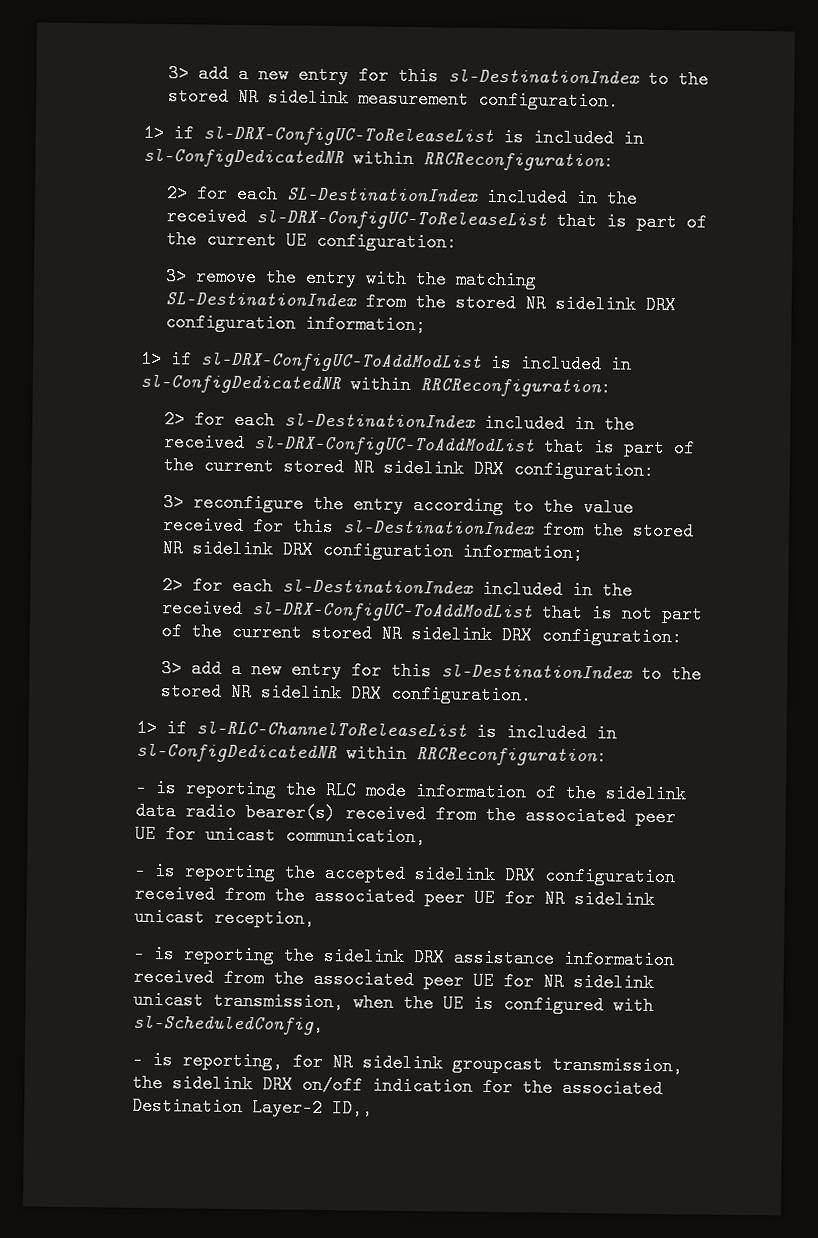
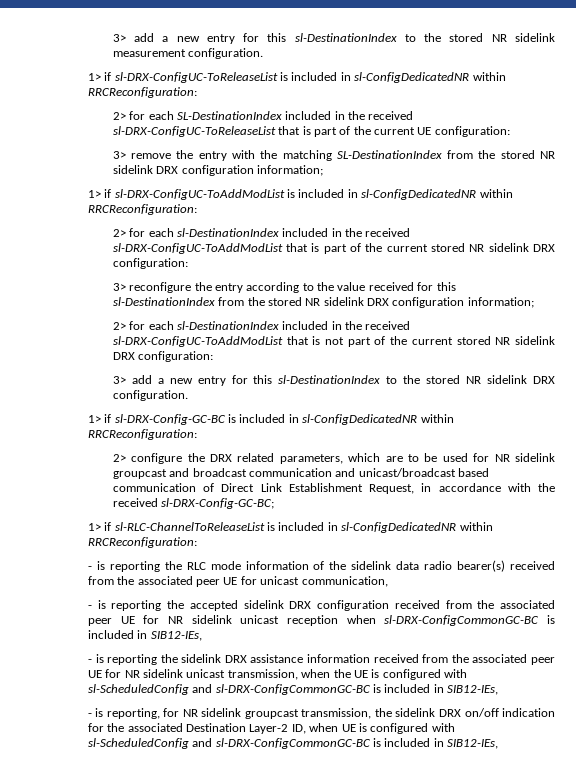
+ 1> if sl-DRX-Config-GC-BC is included in sl-ConfigDedicatedNR within RRCReconfiguration:
+ 2> configure the DRX related parameters, which are to be used for NR sidelink groupcast and broadcast communication and unicast/broadcast based communication of Direct Link Establishment Request, in accordance with the received sl-DRX-Config-GC-BC;
- - is reporting the accepted sidelink DRX configuration received from the associated peer UE for NR sidelink unicast reception,
+ - is reporting the accepted sidelink DRX configuration received from the associated peer UE for NR sidelink unicast reception when sl-DRX-ConfigCommonGC-BC is included in SIB12-IEs,
- - is reporting the sidelink DRX assistance information received from the associated peer UE for NR sidelink unicast transmission, when the UE is configured with sl-ScheduledConfig,
+ - is reporting the sidelink DRX assistance information received from the associated peer UE for NR sidelink unicast transmission, when the UE is configured with sl-ScheduledConfig and sl-DRX-ConfigCommonGC-BC is included in SIB12-IEs,
- - is reporting, for NR sidelink groupcast transmission, the sidelink DRX on/off indication for the associated Destination Layer-2 ID,,
+ - is reporting, for NR sidelink groupcast transmission, the sidelink DRX on/off indication for the associated Destination Layer-2 ID, when UE is configured with sl-ScheduledConfig and sl-DRX-ConfigCommonGC-BC is included in SIB12-IEs,

